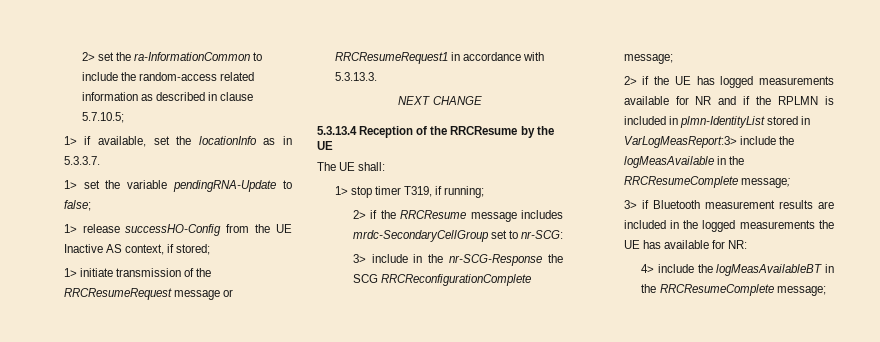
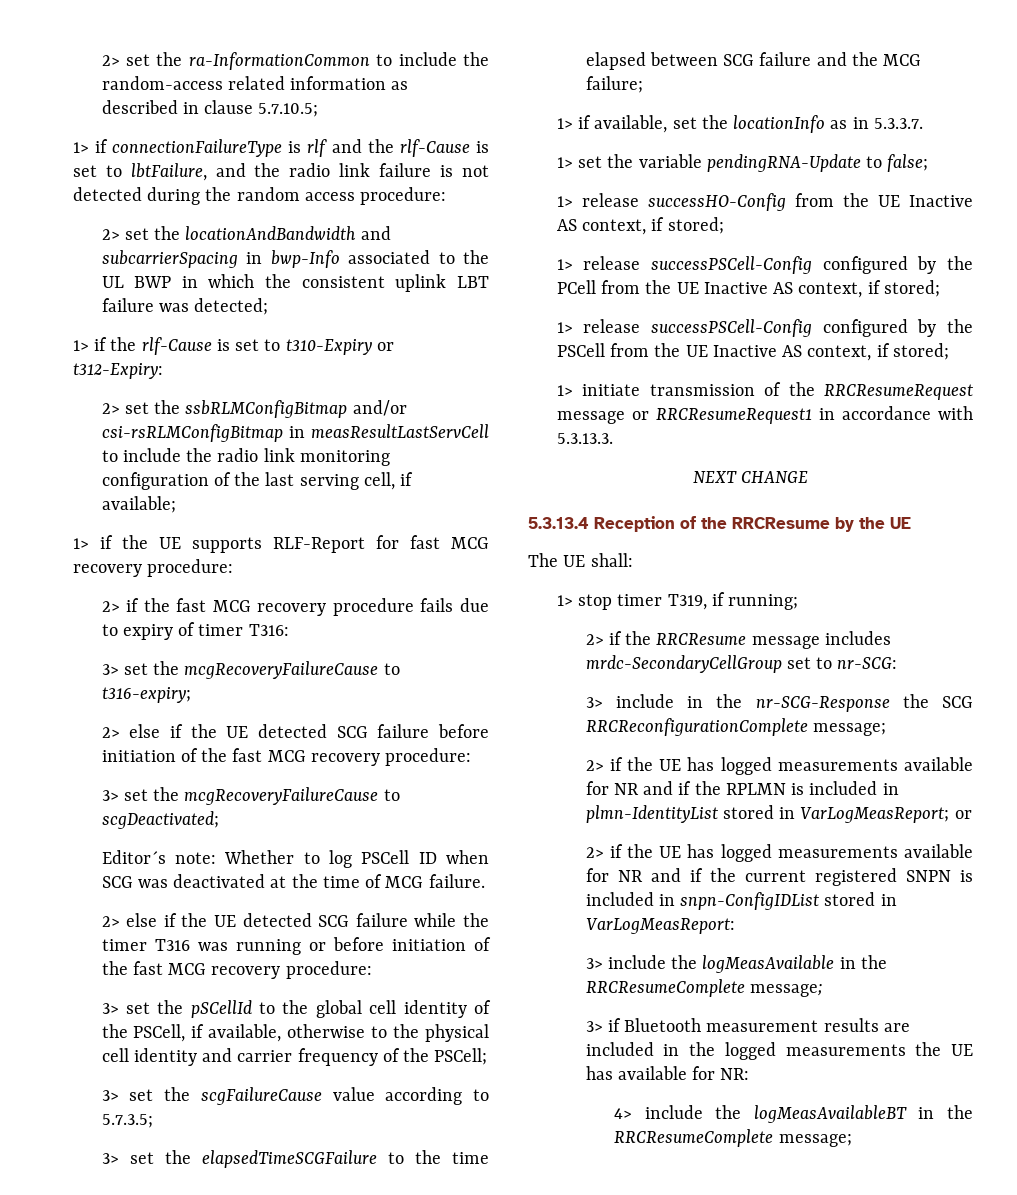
+ 1> if connectionFailureType is rlf and the rlf-Cause is set to lbtFailure, and the radio link failure is not detected during the random access procedure:
+ 2> set the locationAndBandwidth and subcarrierSpacing in bwp-Info associated to the UL BWP in which the consistent uplink LBT failure was detected;
+ 1> if the rlf-Cause is set to t310-Expiry or t312-Expiry:
+ 2> set the ssbRLMConfigBitmap and/or csi-rsRLMConfigBitmap in measResultLastServCell to include the radio link monitoring configuration of the last serving cell, if available;
+ 1> if the UE supports RLF-Report for fast MCG recovery procedure:
+ 2> if the fast MCG recovery procedure fails due to expiry of timer T316:
+ 3> set the mcgRecoveryFailureCause to t316-expiry;
+ 2> else if the UE detected SCG failure before initiation of the fast MCG recovery procedure:
+ 3> set the mcgRecoveryFailureCause to scgDeactivated;
+ Editor´s note: Whether to log PSCell ID when SCG was deactivated at the time of MCG failure.
+ 2> else if the UE detected SCG failure while the timer T316 was running or before initiation of the fast MCG recovery procedure:
+ 3> set the pSCellId to the global cell identity of the PSCell, if available, otherwise to the physical cell identity and carrier frequency of the PSCell;
+ 3> set the scgFailureCause value according to 5.7.3.5;
+ 3> set the elapsedTimeSCGFailure to the time elapsed between SCG failure and the MCG failure;
+ 1> release successPSCell-Config configured by the PCell from the UE Inactive AS context, if stored;
+ 1> release successPSCell-Config configured by the PSCell from the UE Inactive AS context, if stored;
- 2> if the UE has logged measurements available for NR and if the RPLMN is included in plmn-IdentityList stored in VarLogMeasReport:3> include the logMeasAvailable in the RRCResumeComplete message;
+ 2> if the UE has logged measurements available for NR and if the RPLMN is included in plmn-IdentityList stored in VarLogMeasReport; or
+ 2> if the UE has logged measurements available for NR and if the current registered SNPN is included in snpn-ConfigIDList stored in VarLogMeasReport:
+ 3> include the logMeasAvailable in the RRCResumeComplete message;

